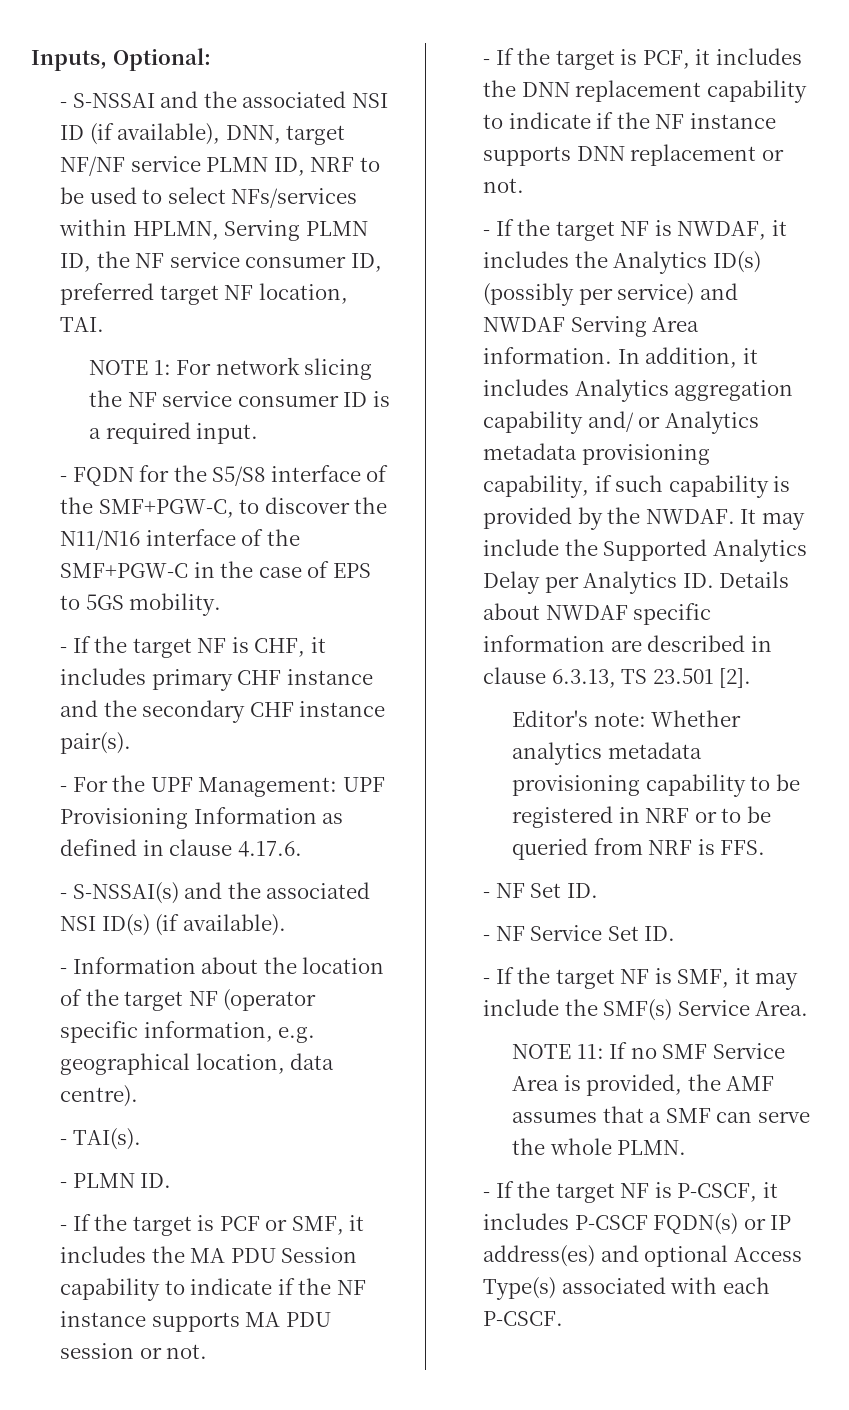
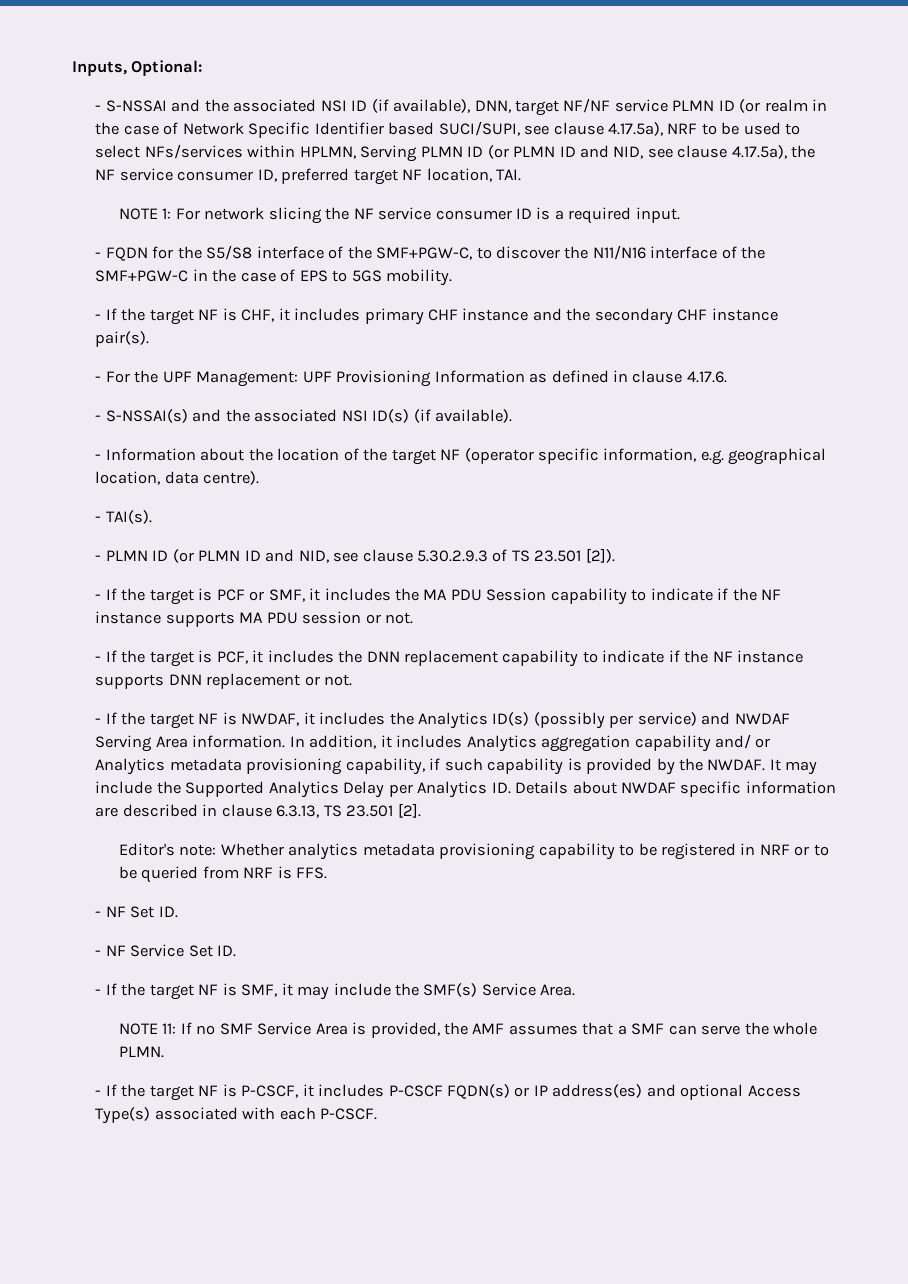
- - S-NSSAI and the associated NSI ID (if available), DNN, target NF/NF service PLMN ID, NRF to be used to select NFs/services within HPLMN, Serving PLMN ID, the NF service consumer ID, preferred target NF location, TAI.
+ - S-NSSAI and the associated NSI ID (if available), DNN, target NF/NF service PLMN ID (or realm in the case of Network Specific Identifier based SUCI/SUPI, see clause 4.17.5a), NRF to be used to select NFs/services within HPLMN, Serving PLMN ID (or PLMN ID and NID, see clause 4.17.5a), the NF service consumer ID, preferred target NF location, TAI.
- - PLMN ID.
+ - PLMN ID (or PLMN ID and NID, see clause 5.30.2.9.3 of TS 23.501 [2]).

